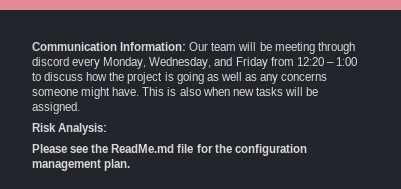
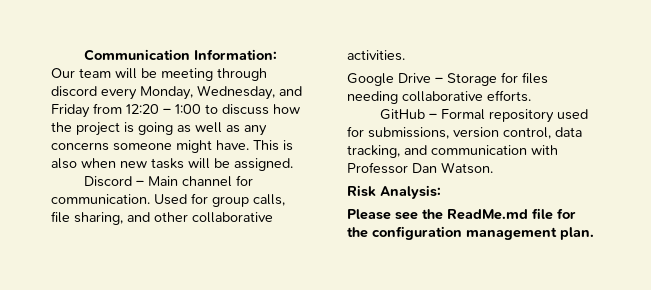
+ Discord – Main channel for communication. Used for group calls, file sharing, and other collaborative activities.
+ Google Drive – Storage for files needing collaborative efforts.
+ GitHub – Formal repository used for submissions, version control, data tracking, and communication with Professor Dan Watson.

